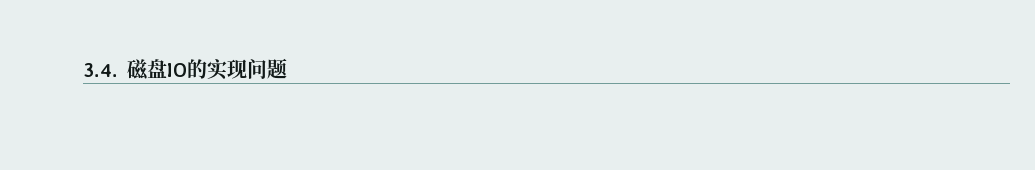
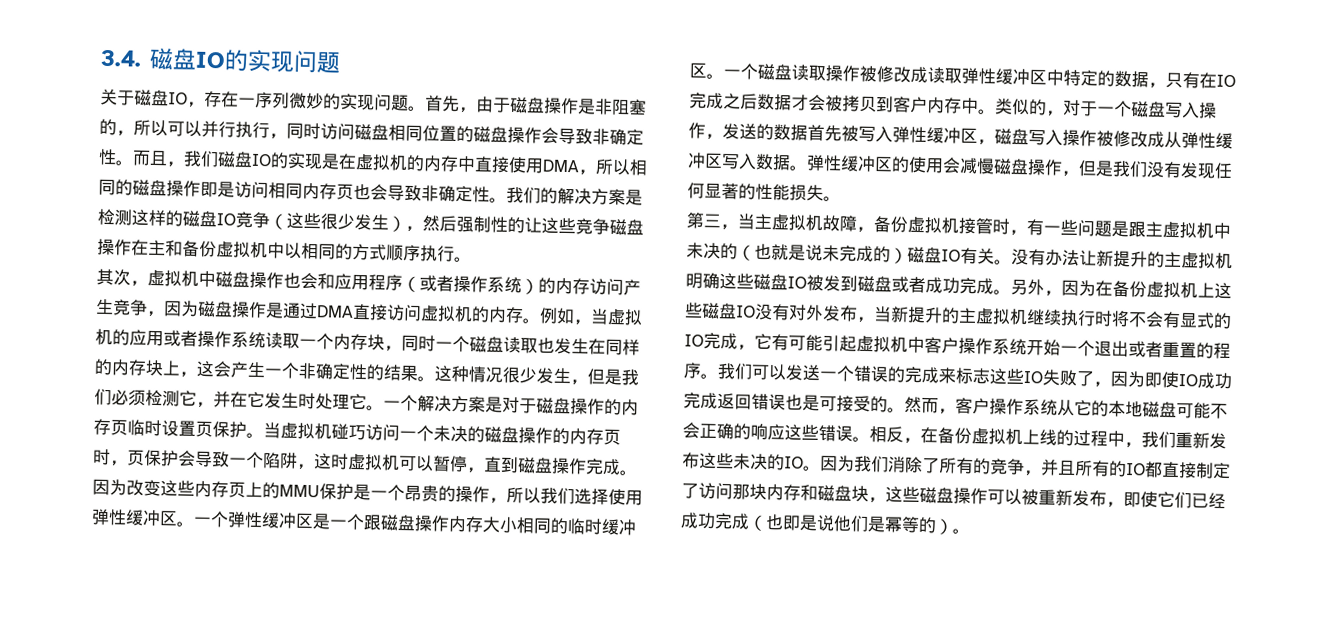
+ 关于磁盘IO，存在一序列微妙的实现问题。首先，由于磁盘操作是非阻塞的，所以可以并行执行，同时访问磁盘相同位置的磁盘操作会导致非确定性。而且，我们磁盘IO的实现是在虚拟机的内存中直接使用DMA，所以相同的磁盘操作即是访问相同内存页也会导致非确定性。我们的解决方案是检测这样的磁盘IO竞争（这些很少发生），然后强制性的让这些竞争磁盘操作在主和备份虚拟机中以相同的方式顺序执行。
+ 其次，虚拟机中磁盘操作也会和应用程序（或者操作系统）的内存访问产生竞争，因为磁盘操作是通过DMA直接访问虚拟机的内存。例如，当虚拟机的应用或者操作系统读取一个内存块，同时一个磁盘读取也发生在同样的内存块上，这会产生一个非确定性的结果。这种情况很少发生，但是我们必须检测它，并在它发生时处理它。一个解决方案是对于磁盘操作的内存页临时设置页保护。当虚拟机碰巧访问一个未决的磁盘操作的内存页时，页保护会导致一个陷阱，这时虚拟机可以暂停，直到磁盘操作完成。因为改变这些内存页上的MMU保护是一个昂贵的操作，所以我们选择使用弹性缓冲区。一个弹性缓冲区是一个跟磁盘操作内存大小相同的临时缓冲区。一个磁盘读取操作被修改成读取弹性缓冲区中特定的数据，只有在IO完成之后数据才会被拷贝到客户内存中。类似的，对于一个磁盘写入操作，发送的数据首先被写入弹性缓冲区，磁盘写入操作被修改成从弹性缓冲区写入数据。弹性缓冲区的使用会减慢磁盘操作，但是我们没有发现任何显著的性能损失。
+ 第三，当主虚拟机故障，备份虚拟机接管时，有一些问题是跟主虚拟机中未决的（也就是说未完成的）磁盘IO有关。没有办法让新提升的主虚拟机明确这些磁盘IO被发到磁盘或者成功完成。另外，因为在备份虚拟机上这些磁盘IO没有对外发布，当新提升的主虚拟机继续执行时将不会有显式的IO完成，它有可能引起虚拟机中客户操作系统开始一个退出或者重置的程序。我们可以发送一个错误的完成来标志这些IO失败了，因为即使IO成功完成返回错误也是可接受的。然而，客户操作系统从它的本地磁盘可能不会正确的响应这些错误。相反，在备份虚拟机上线的过程中，我们重新发布这些未决的IO。因为我们消除了所有的竞争，并且所有的IO都直接制定了访问那块内存和磁盘块，这些磁盘操作可以被重新发布，即使它们已经成功完成（也即是说他们是幂等的）。

